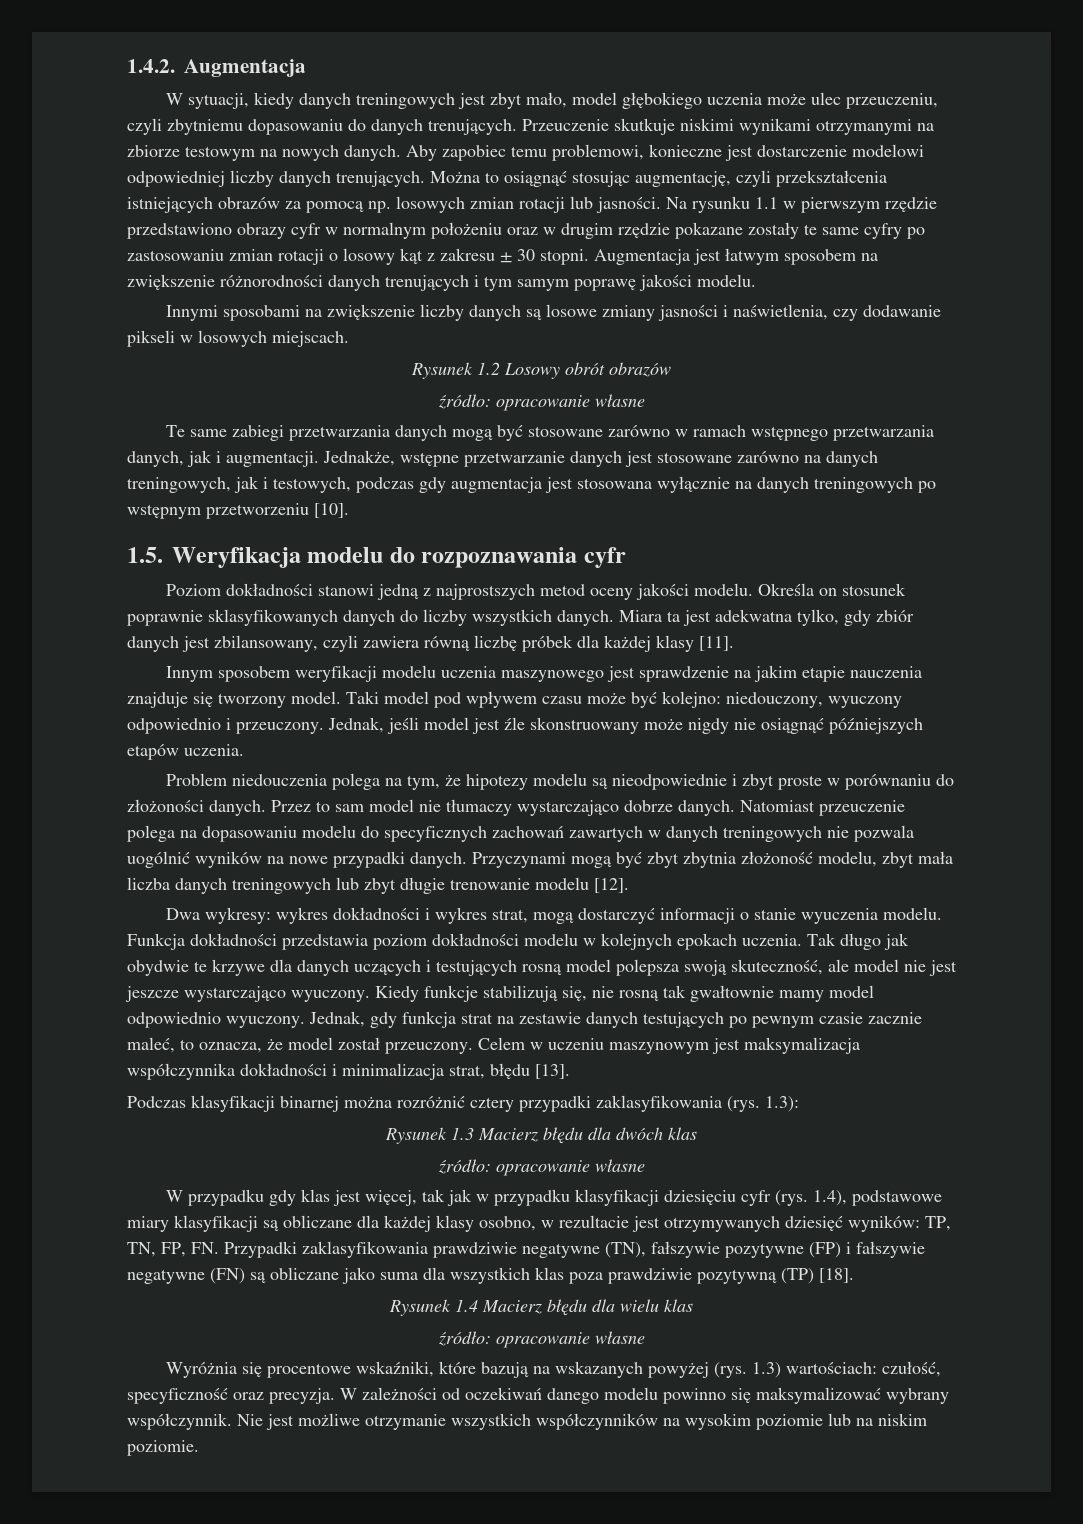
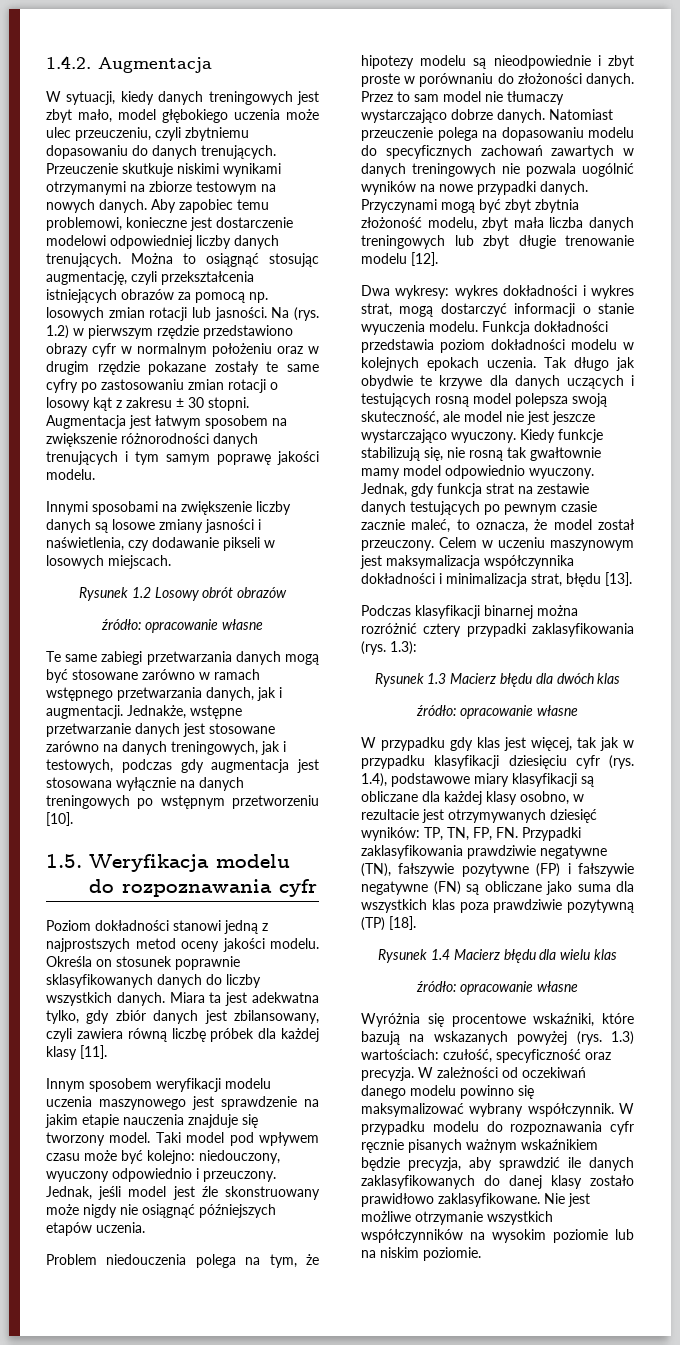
- Na rysunku 1.1 w pierwszym rzędzie przedstawiono obrazy cyfr w normalnym położeniu oraz w drugim rzędzie pokazane zostały te same cyfry po zastosowaniu zmian rotacji o losowy kąt z zakresu ± 30 stopni.
+ Na (rys. 1.2) w pierwszym rzędzie przedstawiono obrazy cyfr w normalnym położeniu oraz w drugim rzędzie pokazane zostały te same cyfry po zastosowaniu zmian rotacji o losowy kąt z zakresu ± 30 stopni.
+ W przypadku modelu do rozpoznawania cyfr ręcznie pisanych ważnym wskaźnikiem będzie precyzja, aby sprawdzić ile danych zaklasyfikowanych do danej klasy zostało prawidłowo zaklasyfikowane.

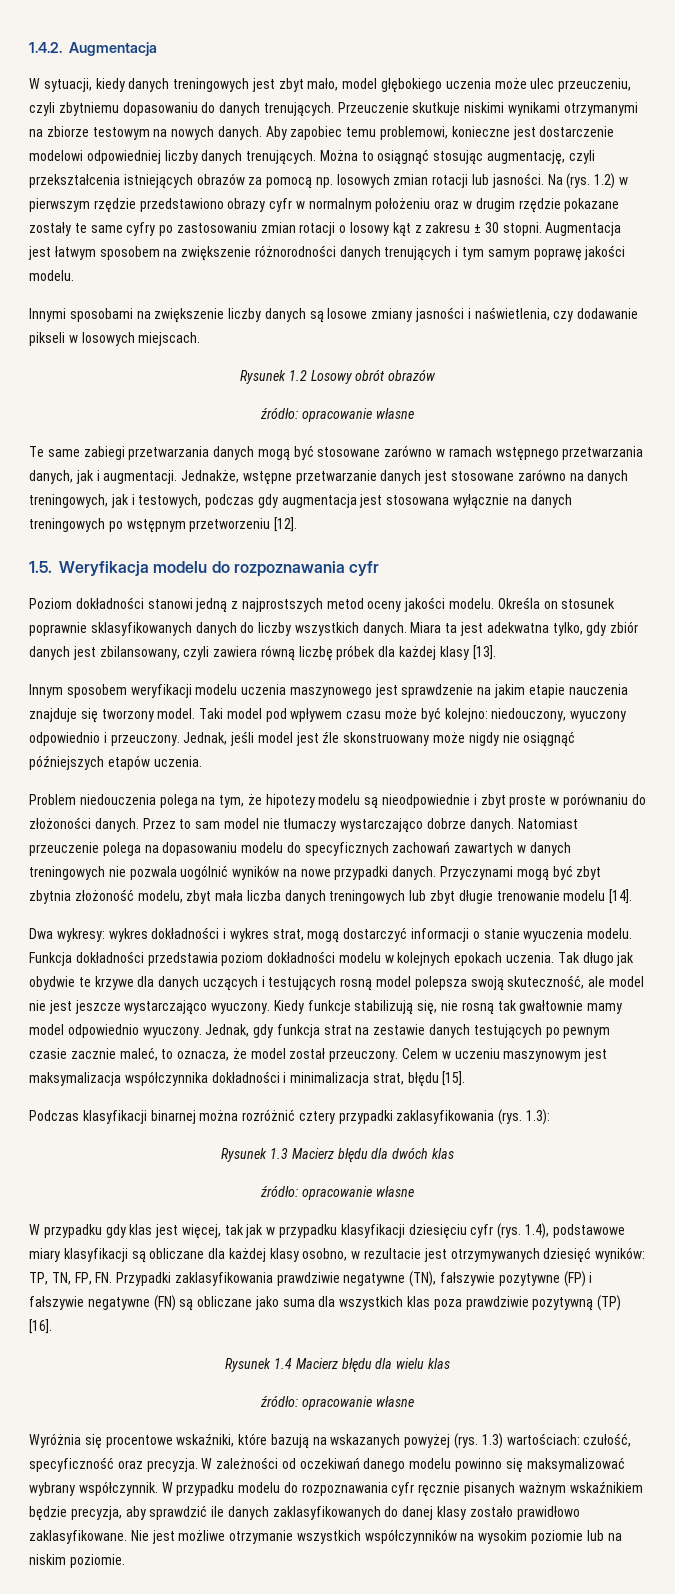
- Jednakże, wstępne przetwarzanie danych jest stosowane zarówno na danych treningowych, jak i testowych, podczas gdy augmentacja jest stosowana wyłącznie na danych treningowych po wstępnym przetworzeniu [10].
+ Jednakże, wstępne przetwarzanie danych jest stosowane zarówno na danych treningowych, jak i testowych, podczas gdy augmentacja jest stosowana wyłącznie na danych treningowych po wstępnym przetworzeniu [12].
- Miara ta jest adekwatna tylko, gdy zbiór danych jest zbilansowany, czyli zawiera równą liczbę próbek dla każdej klasy [11].
+ Miara ta jest adekwatna tylko, gdy zbiór danych jest zbilansowany, czyli zawiera równą liczbę próbek dla każdej klasy [13].
- Przyczynami mogą być zbyt zbytnia złożoność modelu, zbyt mała liczba danych treningowych lub zbyt długie trenowanie modelu [12].
+ Przyczynami mogą być zbyt zbytnia złożoność modelu, zbyt mała liczba danych treningowych lub zbyt długie trenowanie modelu [14].
- Celem w uczeniu maszynowym jest maksymalizacja współczynnika dokładności i minimalizacja strat, błędu [13].
+ Celem w uczeniu maszynowym jest maksymalizacja współczynnika dokładności i minimalizacja strat, błędu [15].
- 1.4), podstawowe miary klasyfikacji są obliczane dla każdej klasy osobno, w rezultacie jest otrzymywanych dziesięć wyników: TP, TN, FP, FN. Przypadki zaklasyfikowania prawdziwie negatywne (TN), fałszywie pozytywne (FP) i fałszywie negatywne (FN) są obliczane jako suma dla wszystkich klas poza prawdziwie pozytywną (TP) [18].
+ 1.4), podstawowe miary klasyfikacji są obliczane dla każdej klasy osobno, w rezultacie jest otrzymywanych dziesięć wyników: TP, TN, FP, FN. Przypadki zaklasyfikowania prawdziwie negatywne (TN), fałszywie pozytywne (FP) i fałszywie negatywne (FN) są obliczane jako suma dla wszystkich klas poza prawdziwie pozytywną (TP) [16].

